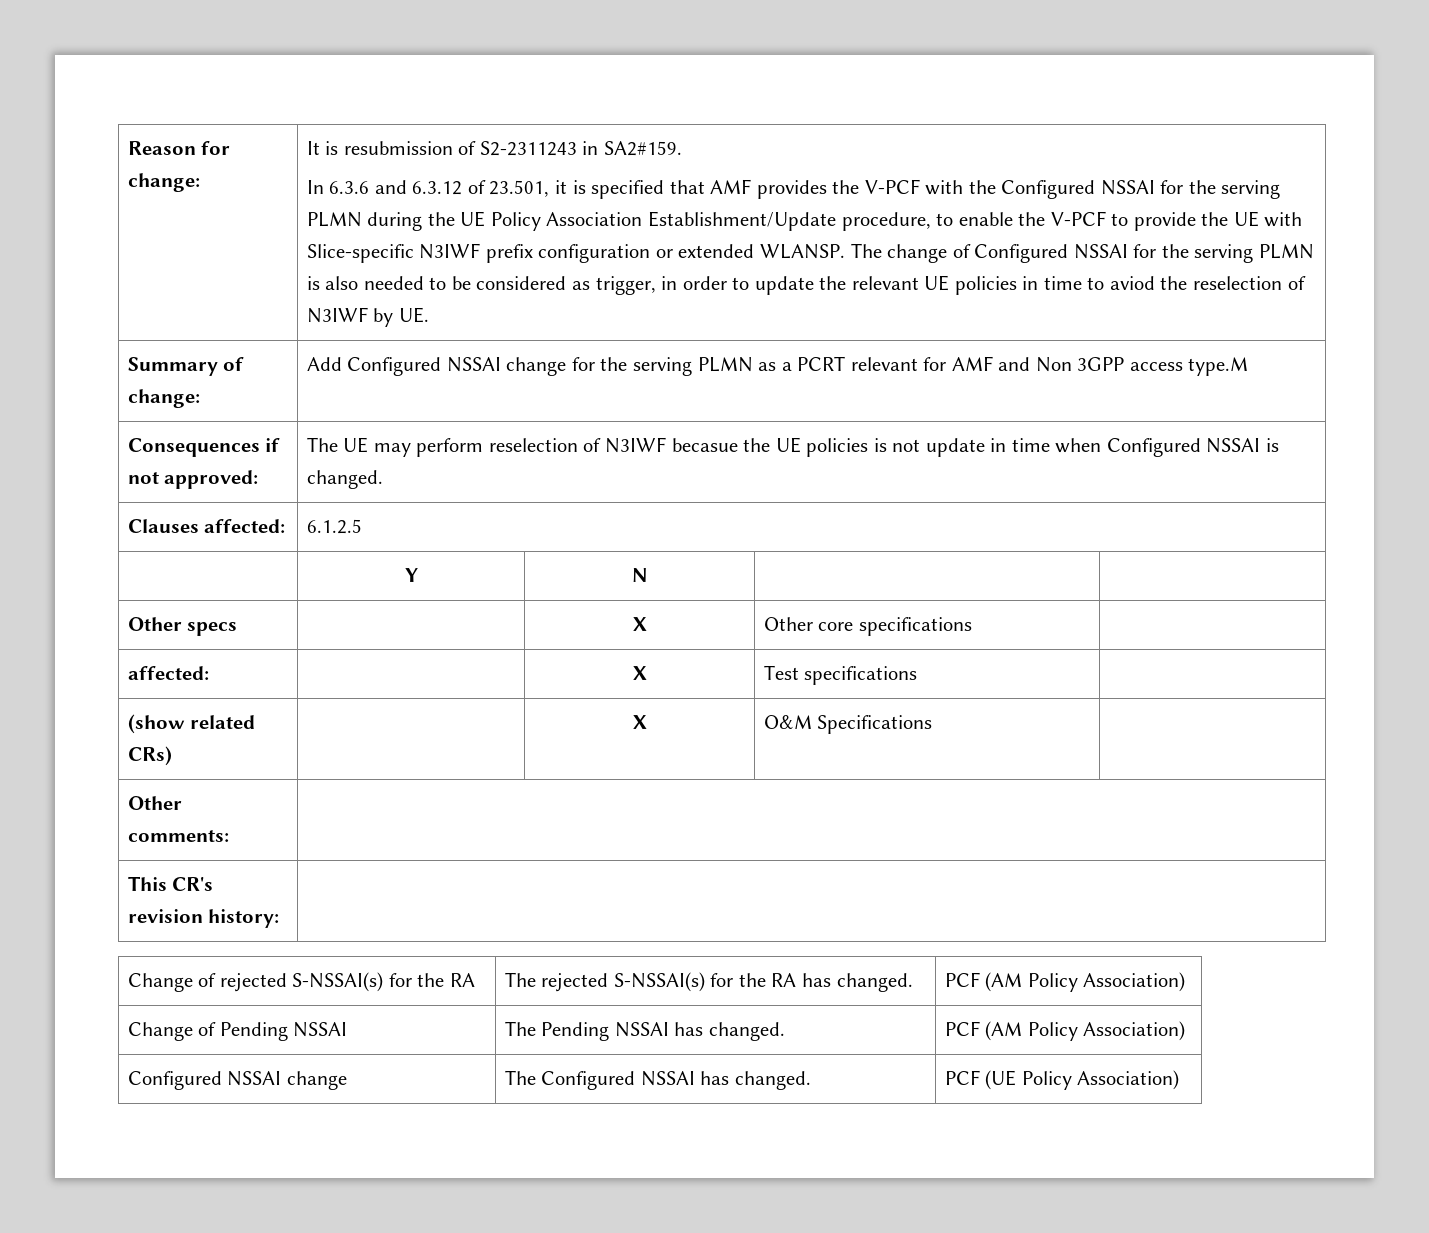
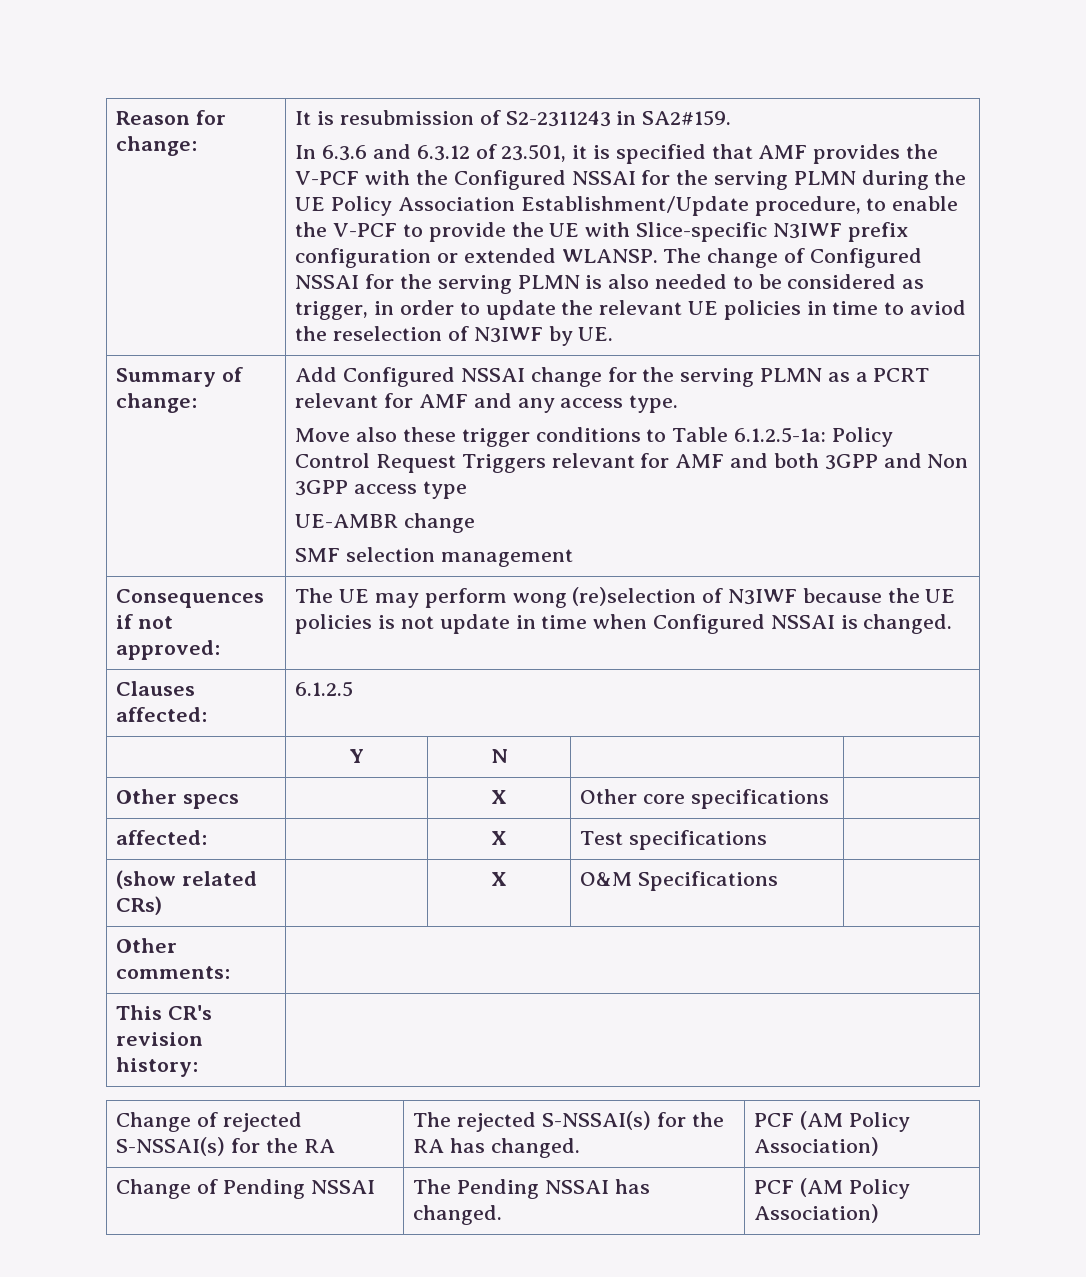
- Add Configured NSSAI change for the serving PLMN as a PCRT relevant for AMF and Non 3GPP access type.M
+ Add Configured NSSAI change for the serving PLMN as a PCRT relevant for AMF and any access type.
+ Move also these trigger conditions to Table 6.1.2.5-1a: Policy Control Request Triggers relevant for AMF and both 3GPP and Non 3GPP access type
+ UE-AMBR change
+ SMF selection management
- Consequences if not approved: | The UE may perform reselection of N3IWF becasue the UE policies is not update in time when Configured NSSAI is changed.
+ Consequences if not approved: | The UE may perform wong (re)selection of N3IWF because the UE policies is not update in time when Configured NSSAI is changed.
- Configured NSSAI change | The Configured NSSAI has changed. | PCF (UE Policy Association)

